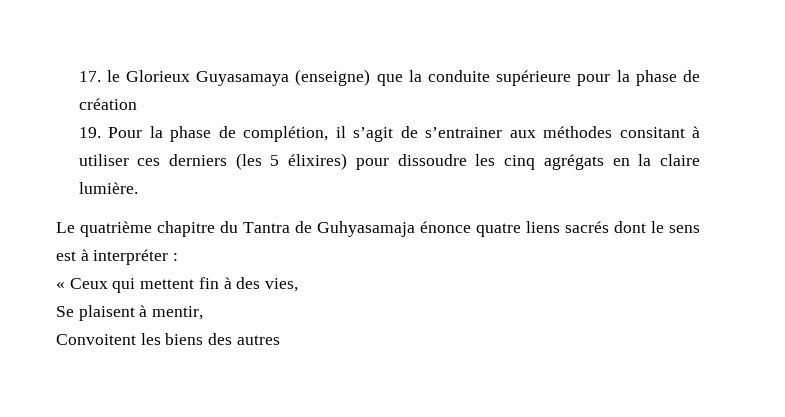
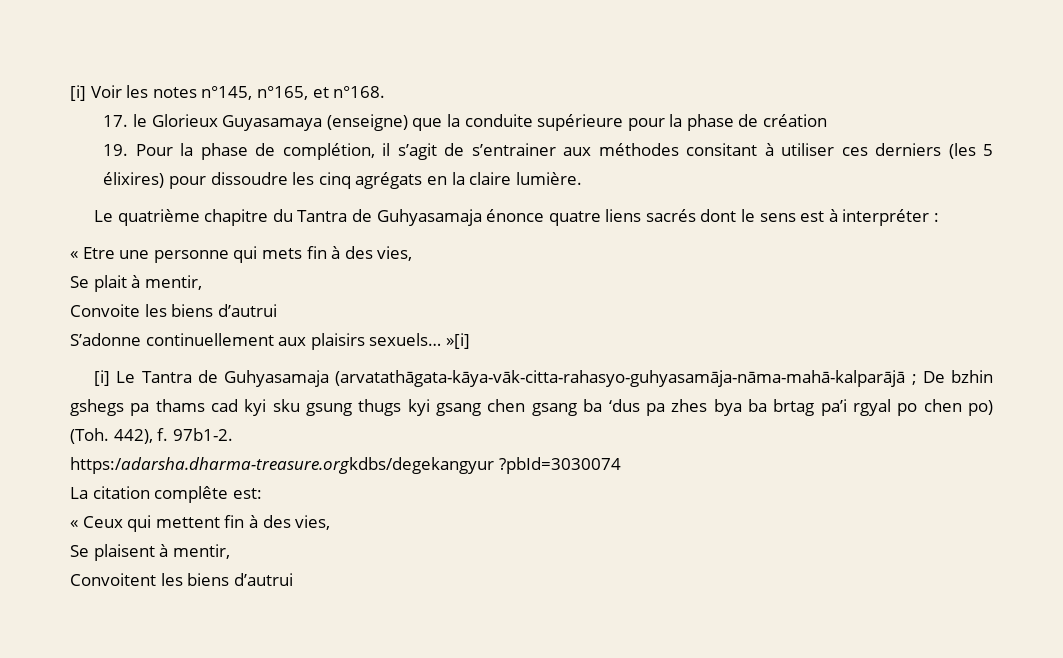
+ [i] Voir les notes n°145, n°165, et n°168.
+ « Etre une personne qui mets fin à des vies,
+ Se plait à mentir,
+ Convoite les biens d’autrui
+ S’adonne continuellement aux plaisirs sexuels… »[i]
+ [i] Le Tantra de Guhyasamaja (arvatathāgata-kāya-vāk-citta-rahasyo-guhyasamāja-nāma-mahā-kalparājā ; De bzhin gshegs pa thams cad kyi sku gsung thugs kyi gsang chen gsang ba ‘dus pa zhes bya ba brtag pa’i rgyal po chen po) (Toh. 442), f. 97b1-2.
+ https:/adarsha.dharma-treasure.orgkdbs/degekangyur ?pbId=3030074
+ La citation complête est:
- Convoitent les biens des autres
+ Convoitent les biens d’autrui

